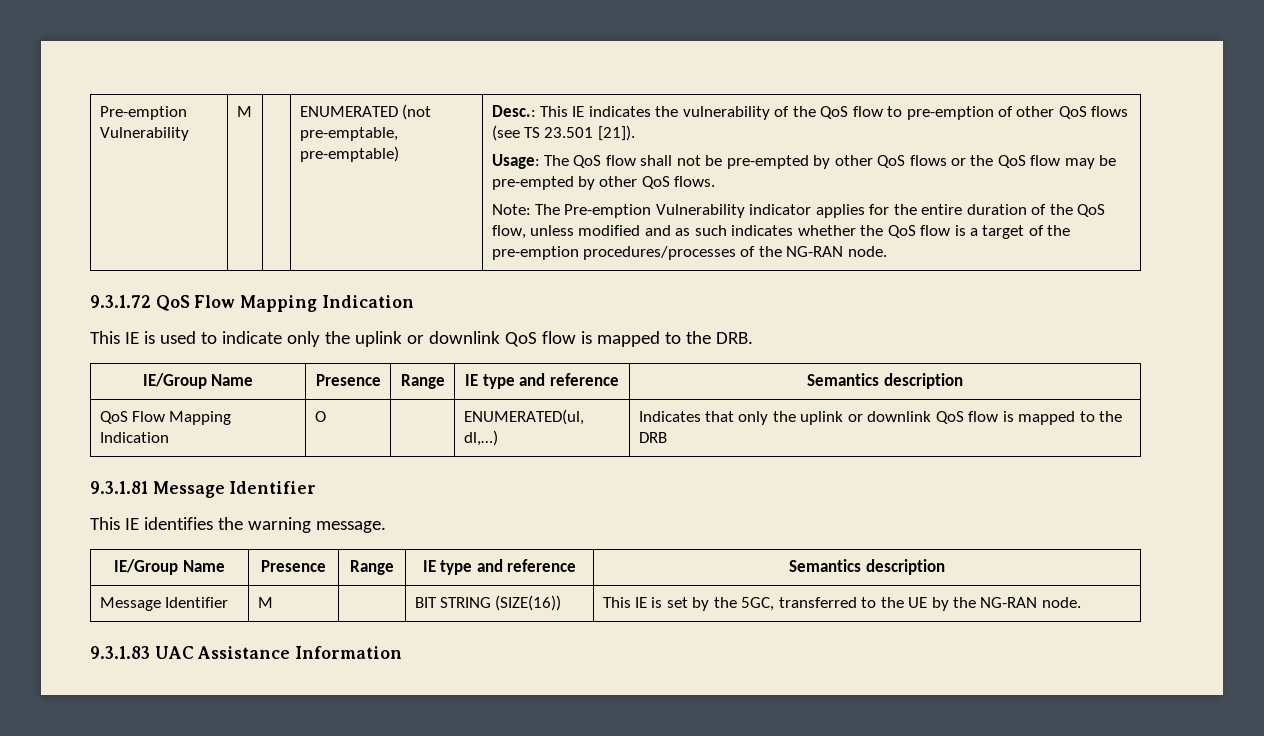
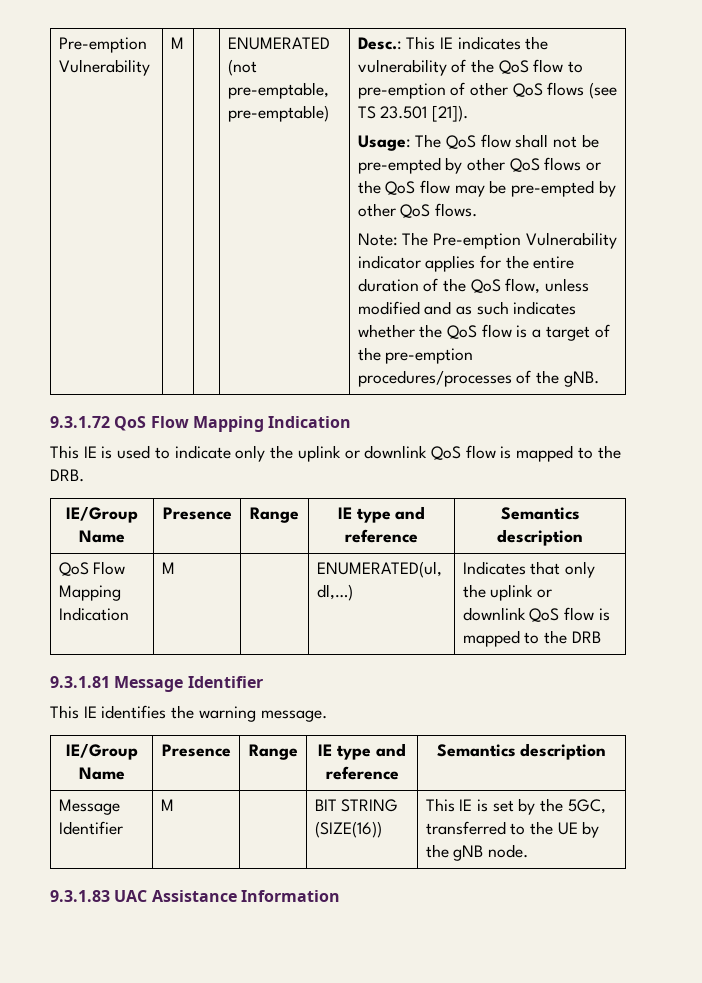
- Note: The Pre-emption Vulnerability indicator applies for the entire duration of the QoS flow, unless modified and as such indicates whether the QoS flow is a target of the pre-emption procedures/processes of the NG-RAN node.
+ Note: The Pre-emption Vulnerability indicator applies for the entire duration of the QoS flow, unless modified and as such indicates whether the QoS flow is a target of the pre-emption procedures/processes of the gNB.
- QoS Flow Mapping Indication | O | | ENUMERATED(ul, dl,…) | Indicates that only the uplink or downlink QoS flow is mapped to the DRB
+ QoS Flow Mapping Indication | M | | ENUMERATED(ul, dl,…) | Indicates that only the uplink or downlink QoS flow is mapped to the DRB
- Message Identifier | M | | BIT STRING (SIZE(16)) | This IE is set by the 5GC, transferred to the UE by the NG-RAN node.
+ Message Identifier | M | | BIT STRING (SIZE(16)) | This IE is set by the 5GC, transferred to the UE by the gNB node.

